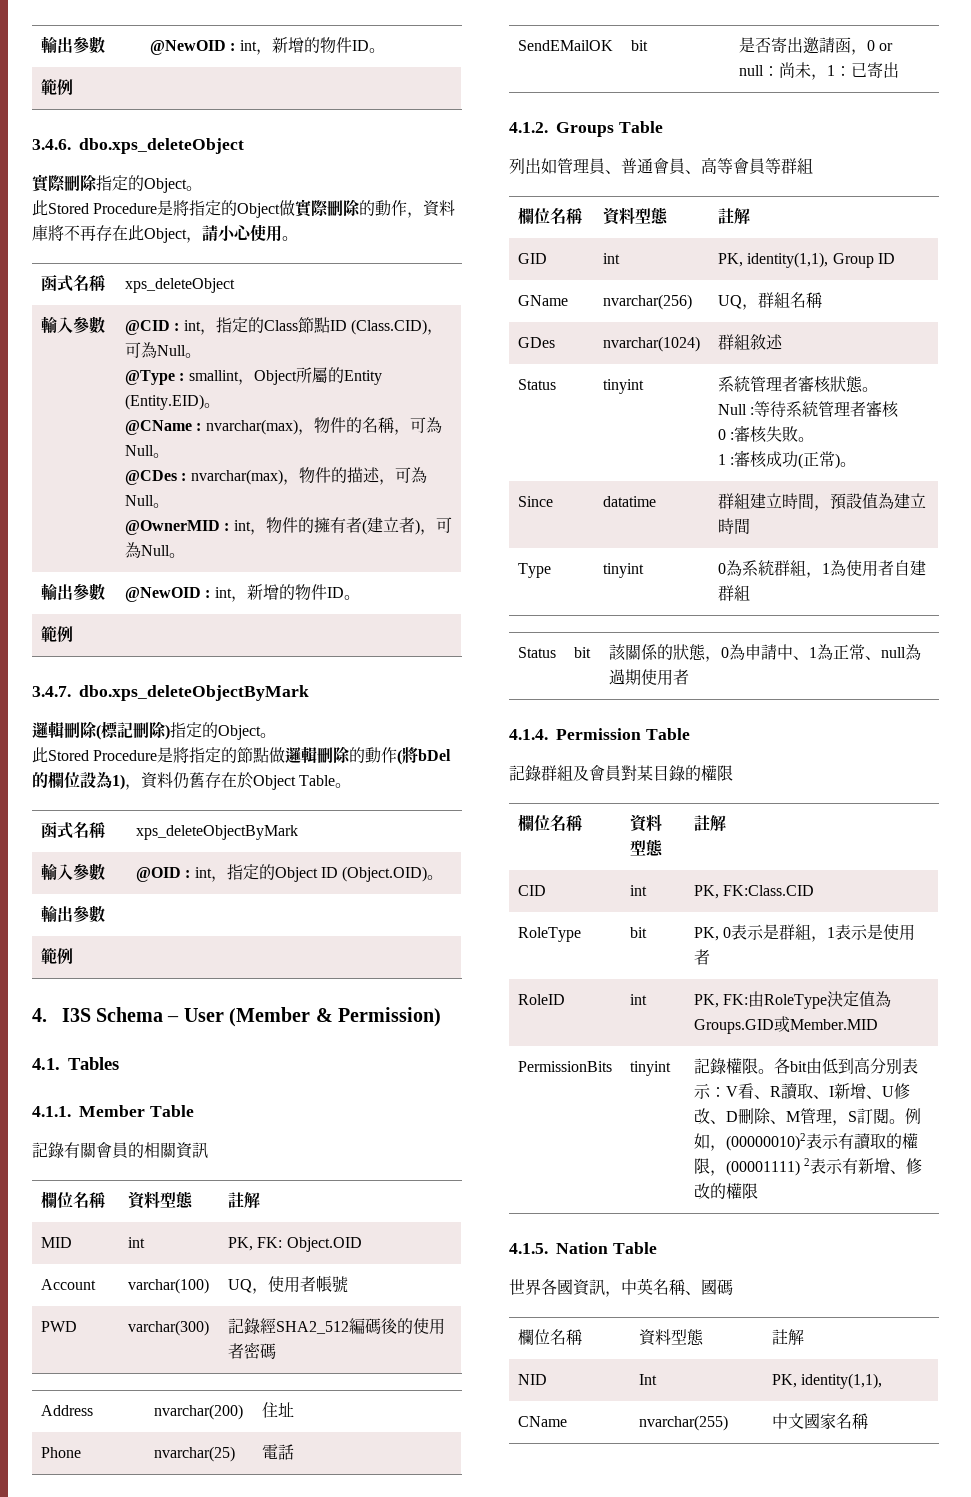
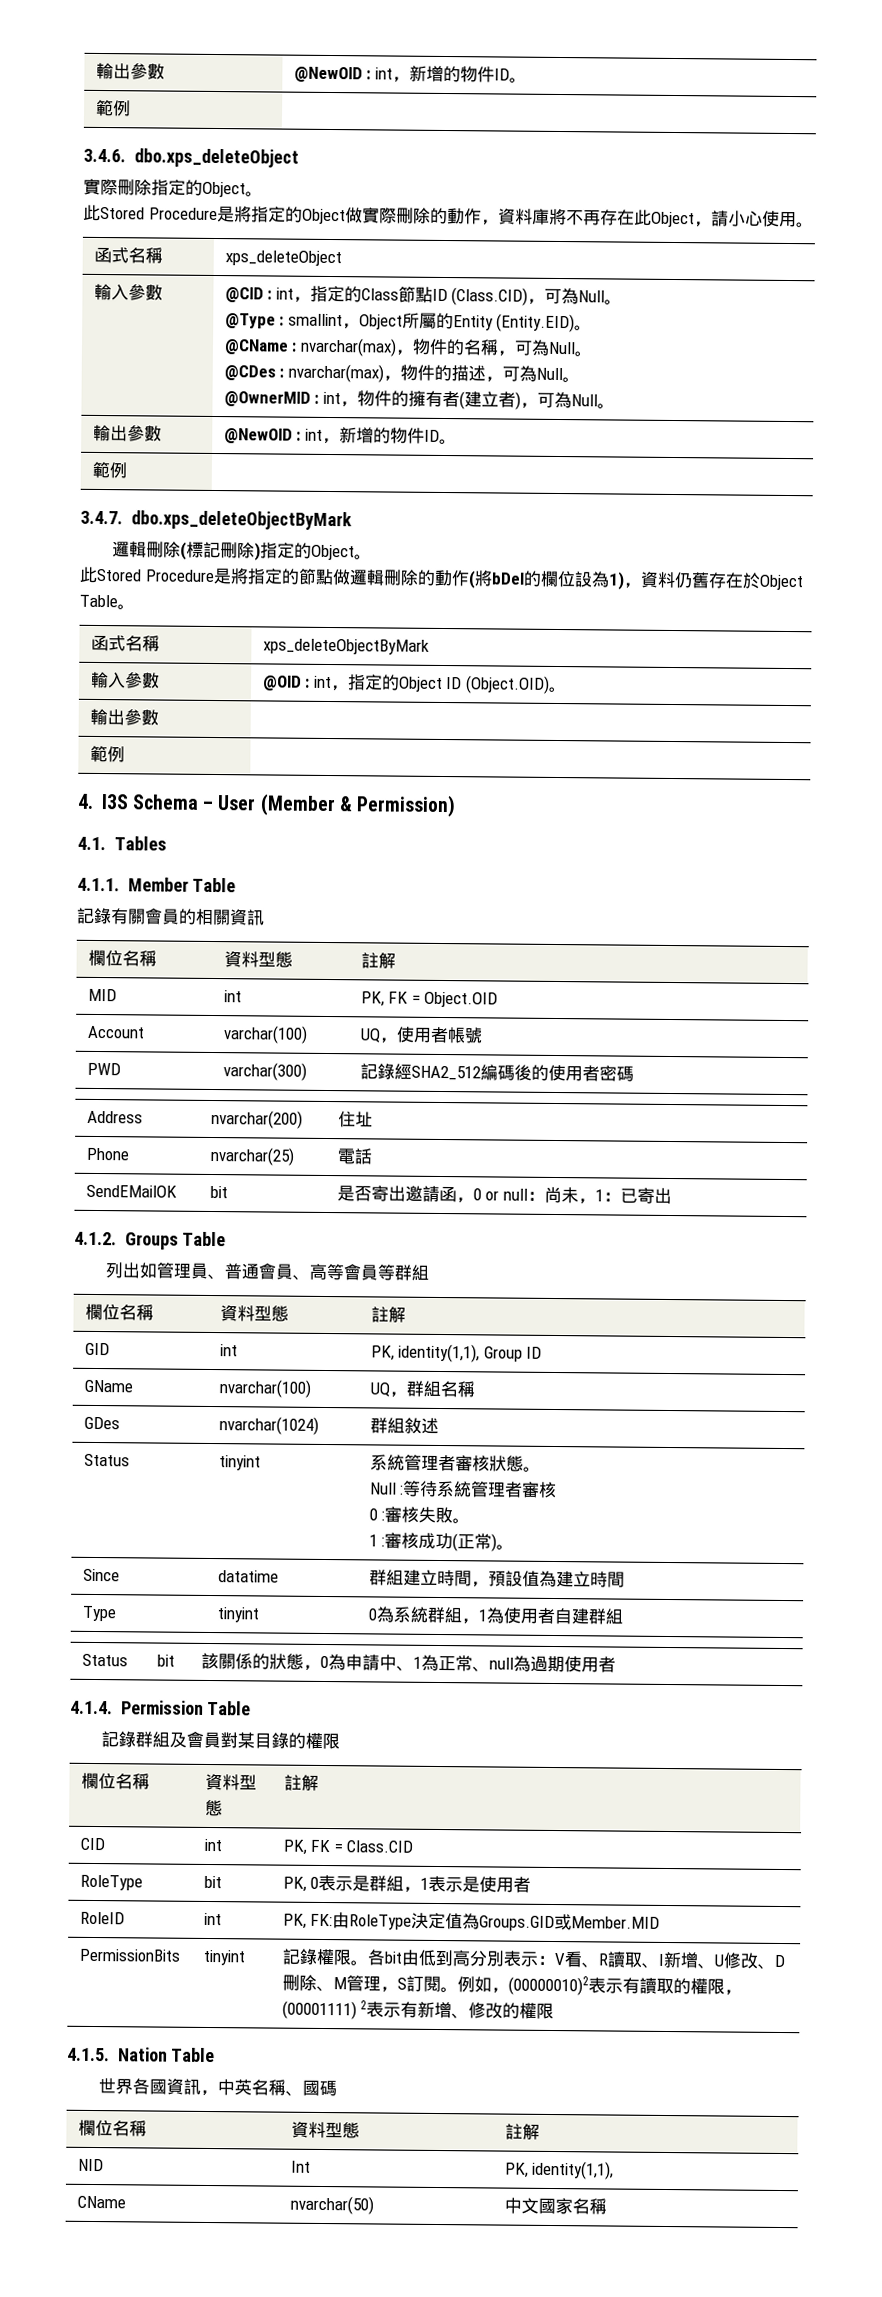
- MID | int | PK, FK: Object.OID
+ MID | int | PK, FK = Object.OID
- GName | nvarchar(256) | UQ，群組名稱
+ GName | nvarchar(100) | UQ，群組名稱
- CID | int | PK, FK:Class.CID
+ CID | int | PK, FK = Class.CID
- CName | nvarchar(255) | 中文國家名稱
+ CName | nvarchar(50) | 中文國家名稱

